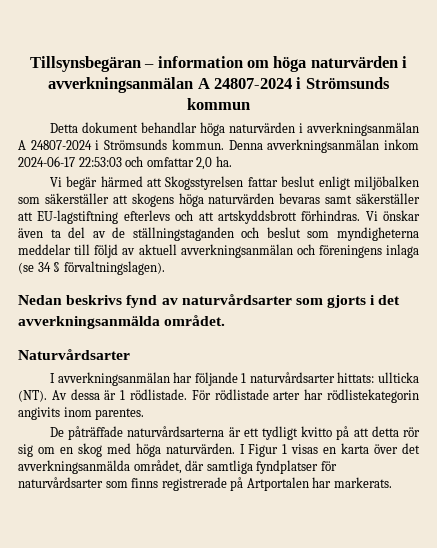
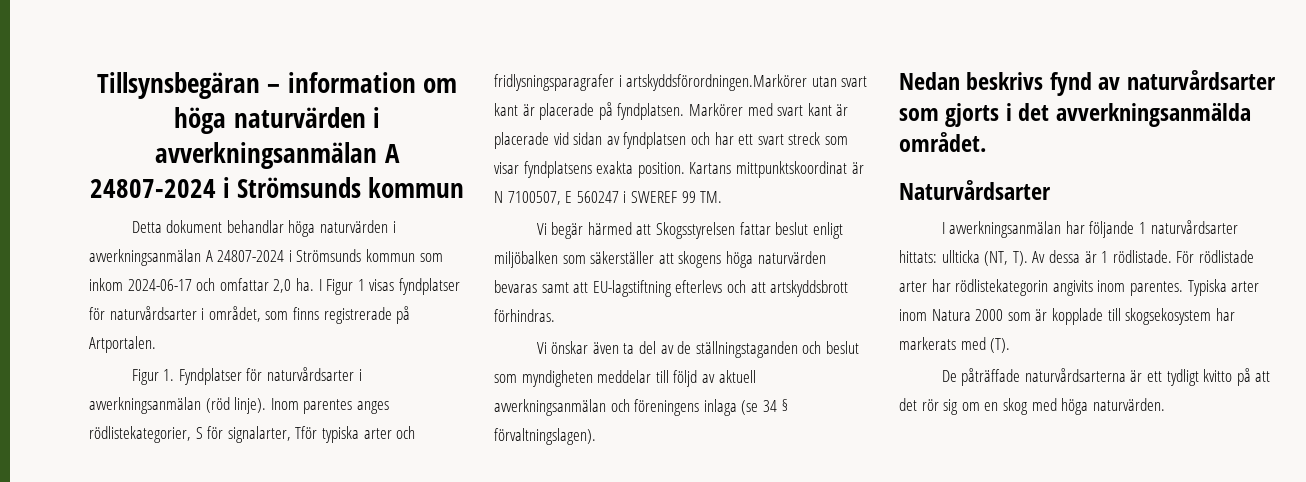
- Detta dokument behandlar höga naturvärden i avverkningsanmälan A 24807-2024 i Strömsunds kommun. Denna avverkningsanmälan inkom 2024-06-17 22:53:03 och omfattar 2,0 ha.
+ Detta dokument behandlar höga naturvärden i avverkningsanmälan A 24807-2024 i Strömsunds kommun som inkom 2024-06-17 och omfattar 2,0 ha. I Figur 1 visas fyndplatser för naturvårdsarter i området, som finns registrerade på Artportalen.
+ Figur 1. Fyndplatser för naturvårdsarter i avverkningsanmälan (röd linje). Inom parentes anges rödlistekategorier, S för signalarter, Tför typiska arter och fridlysningsparagrafer i artskyddsförordningen.Markörer utan svart kant är placerade på fyndplatsen. Markörer med svart kant är placerade vid sidan av fyndplatsen och har ett svart streck som visar fyndplatsens exakta position. Kartans mittpunktskoordinat är N 7100507, E 560247 i SWEREF 99 TM.
- Vi begär härmed att Skogsstyrelsen fattar beslut enligt miljöbalken som säkerställer att skogens höga naturvärden bevaras samt säkerställer att EU-lagstiftning efterlevs och att artskyddsbrott förhindras. Vi önskar även ta del av de ställningstaganden och beslut som myndigheterna meddelar till följd av aktuell avverkningsanmälan och föreningens inlaga (se 34 § förvaltningslagen).
+ Vi begär härmed att Skogsstyrelsen fattar beslut enligt miljöbalken som säkerställer att skogens höga naturvärden bevaras samt att EU-lagstiftning efterlevs och att artskyddsbrott förhindras.
+ Vi önskar även ta del av de ställningstaganden och beslut som myndigheten meddelar till följd av aktuell avverkningsanmälan och föreningens inlaga (se 34 § förvaltningslagen).
- I avverkningsanmälan har följande 1 naturvårdsarter hittats: ullticka (NT). Av dessa är 1 rödlistade.
+ I avverkningsanmälan har följande 1 naturvårdsarter hittats: ullticka (NT, T). Av dessa är 1 rödlistade.
+ Typiska arter inom Natura 2000 som är kopplade till skogsekosystem har markerats med (T).
- De påträffade naturvårdsarterna är ett tydligt kvitto på att detta rör sig om en skog med höga naturvärden. I Figur 1 visas en karta över det avverkningsanmälda området, där samtliga fyndplatser för naturvårdsarter som finns registrerade på Artportalen har markerats.
+ De påträffade naturvårdsarterna är ett tydligt kvitto på att det rör sig om en skog med höga naturvärden.

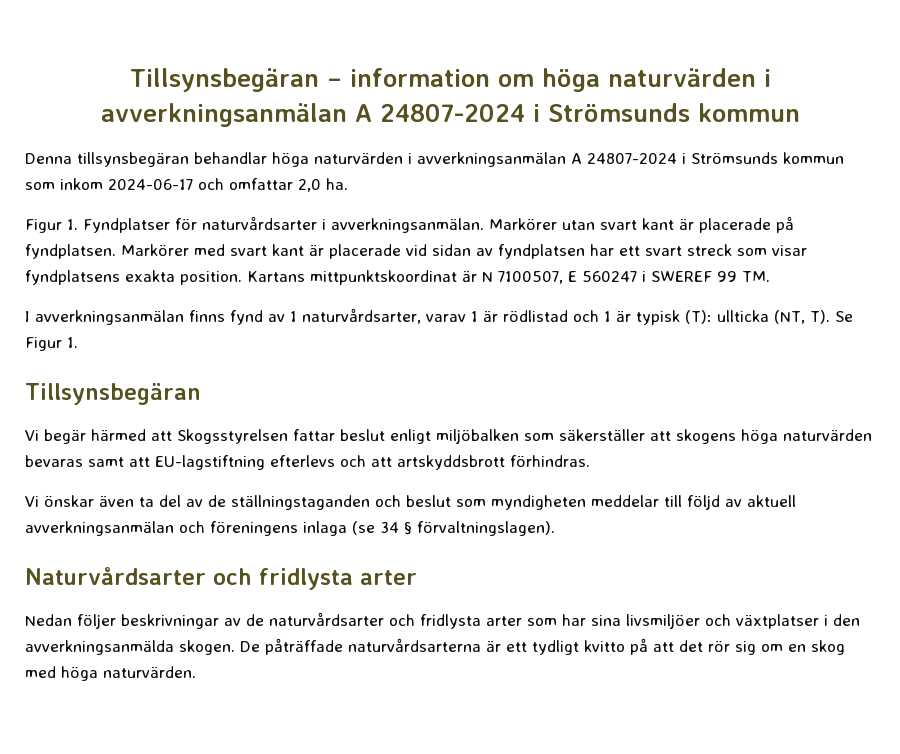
- Detta dokument behandlar höga naturvärden i avverkningsanmälan A 24807-2024 i Strömsunds kommun som inkom 2024-06-17 och omfattar 2,0 ha. I Figur 1 visas fyndplatser för naturvårdsarter i området, som finns registrerade på Artportalen.
+ Denna tillsynsbegäran behandlar höga naturvärden i avverkningsanmälan A 24807-2024 i Strömsunds kommun som inkom 2024-06-17 och omfattar 2,0 ha.
- Figur 1. Fyndplatser för naturvårdsarter i avverkningsanmälan (röd linje). Inom parentes anges rödlistekategorier, S för signalarter, Tför typiska arter och fridlysningsparagrafer i artskyddsförordningen.Markörer utan svart kant är placerade på fyndplatsen.
+ Figur 1. Fyndplatser för naturvårdsarter i avverkningsanmälan. Markörer utan svart kant är placerade på fyndplatsen.
- Markörer med svart kant är placerade vid sidan av fyndplatsen och har ett svart streck som visar fyndplatsens exakta position.
+ Markörer med svart kant är placerade vid sidan av fyndplatsen har ett svart streck som visar fyndplatsens exakta position.
+ I avverkningsanmälan finns fynd av 1 naturvårdsarter, varav 1 är rödlistad och 1 är typisk (T): ullticka (NT, T). Se Figur 1.
+ Tillsynsbegäran
- Nedan beskrivs fynd av naturvårdsarter som gjorts i det avverkningsanmälda området.
- Naturvårdsarter
- I avverkningsanmälan har följande 1 naturvårdsarter hittats: ullticka (NT, T). Av dessa är 1 rödlistade. För rödlistade arter har rödlistekategorin angivits inom parentes. Typiska arter inom Natura 2000 som är kopplade till skogsekosystem har markerats med (T).
- De påträffade naturvårdsarterna är ett tydligt kvitto på att det rör sig om en skog med höga naturvärden.
+ Naturvårdsarter och fridlysta arter
+ Nedan följer beskrivningar av de naturvårdsarter och fridlysta arter som har sina livsmiljöer och växtplatser i den avverkningsanmälda skogen. De påträffade naturvårdsarterna är ett tydligt kvitto på att det rör sig om en skog med höga naturvärden.

